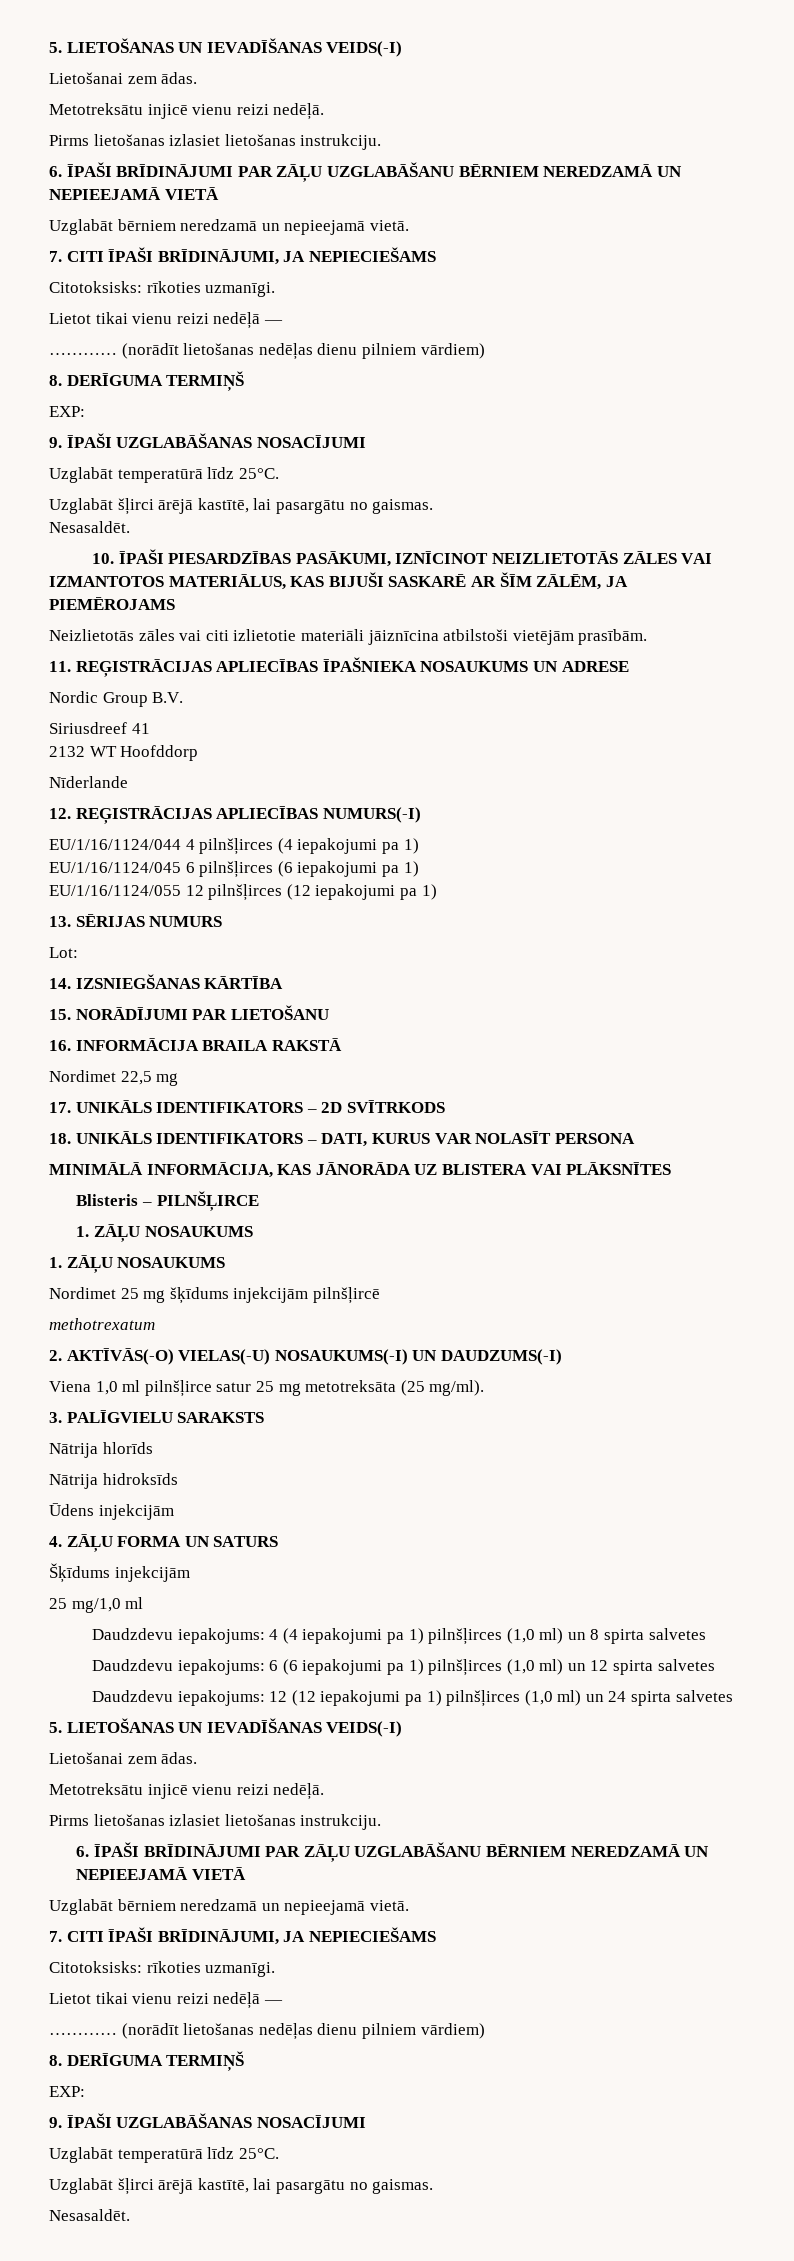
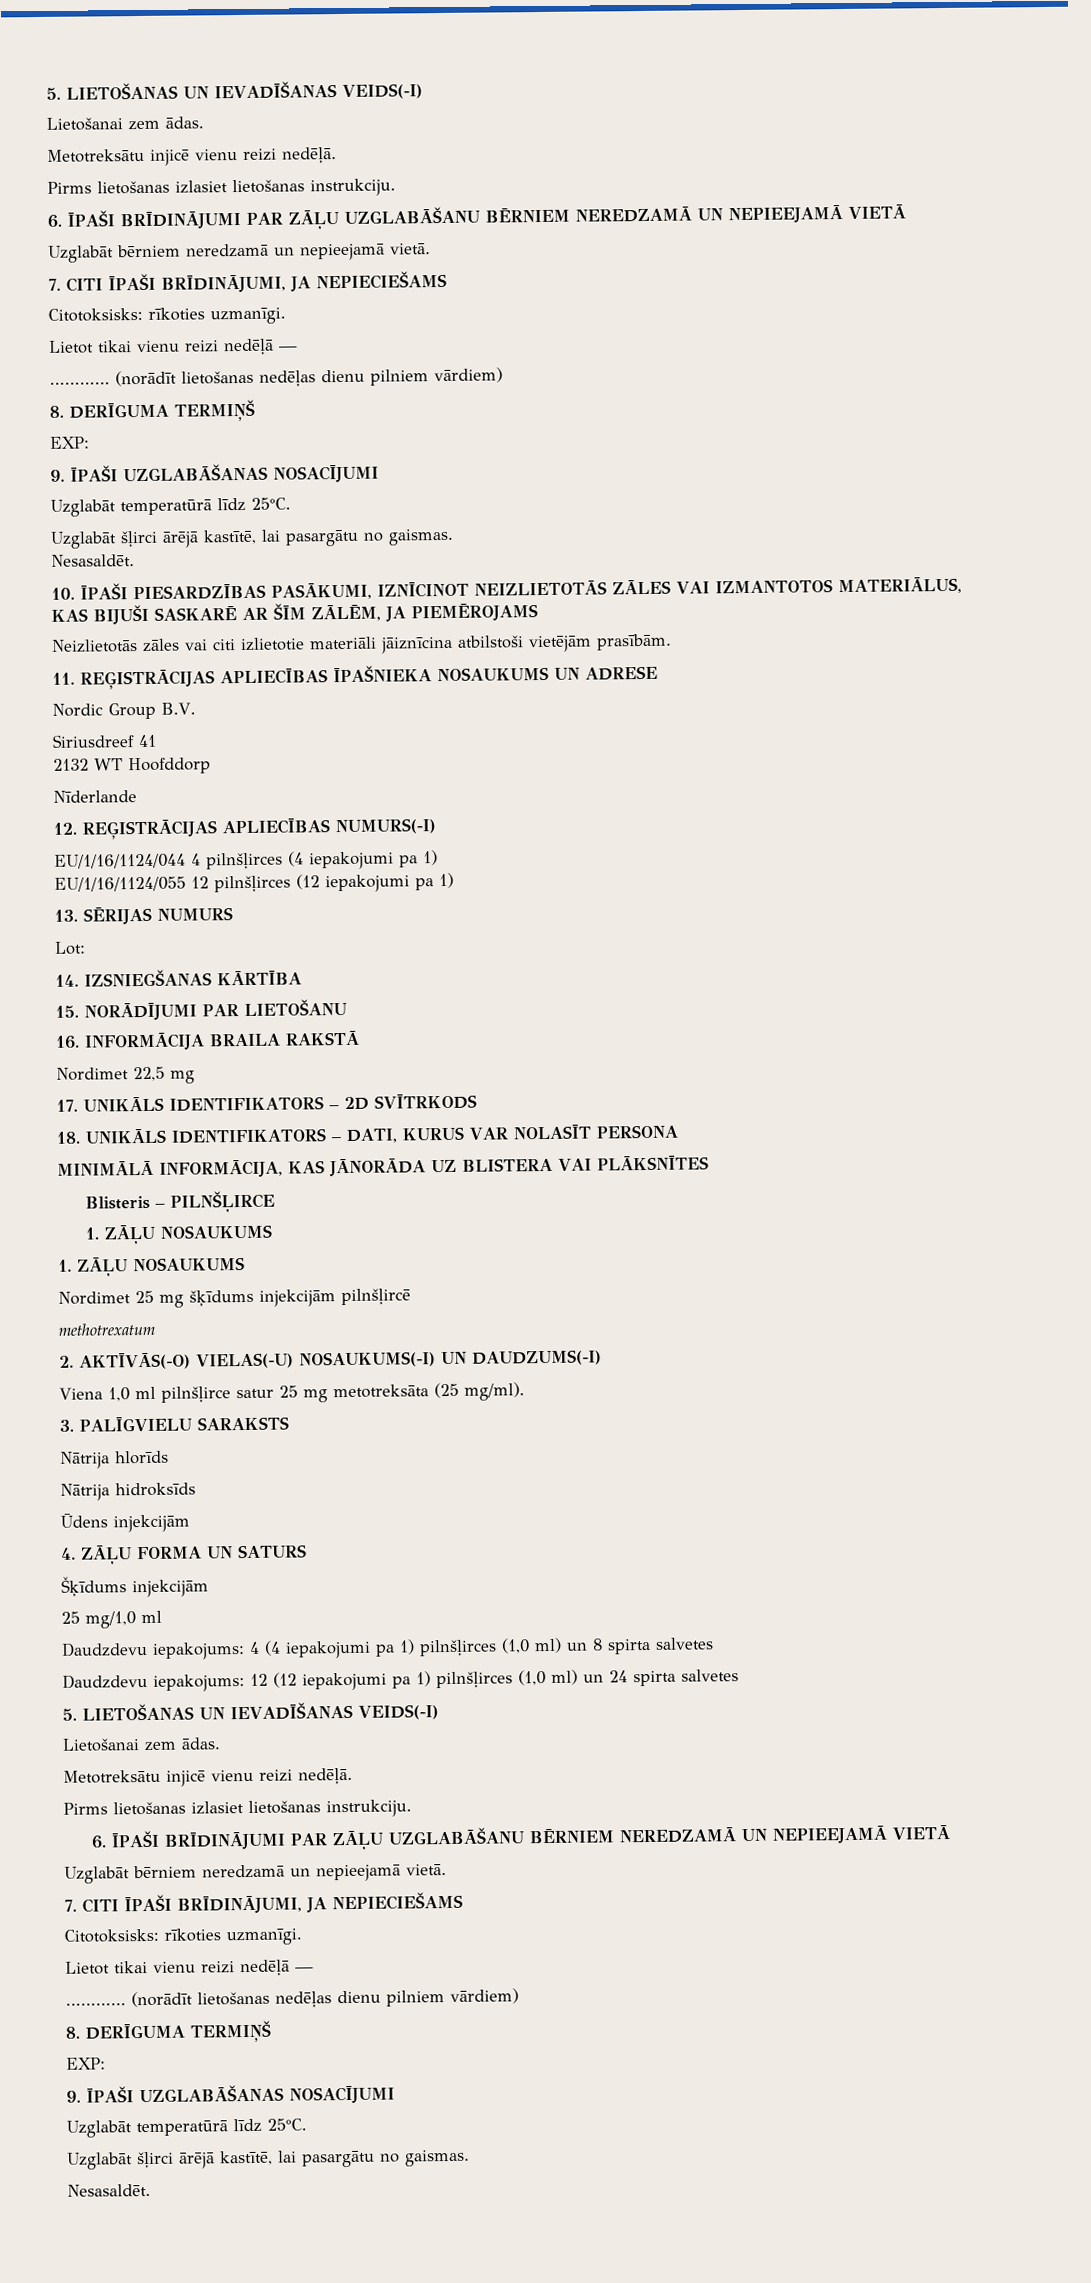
- EU/1/16/1124/045 6 pilnšļirces (6 iepakojumi pa 1)
- Daudzdevu iepakojums: 6 (6 iepakojumi pa 1) pilnšļirces (1,0 ml) un 12 spirta salvetes

